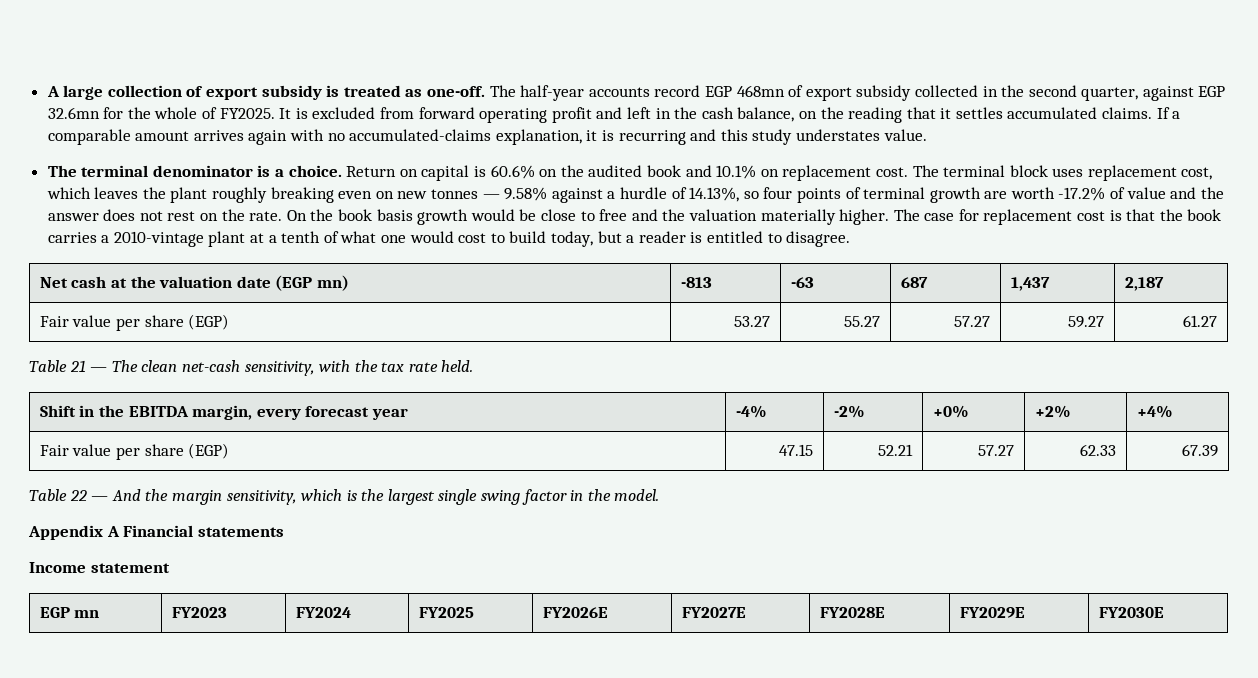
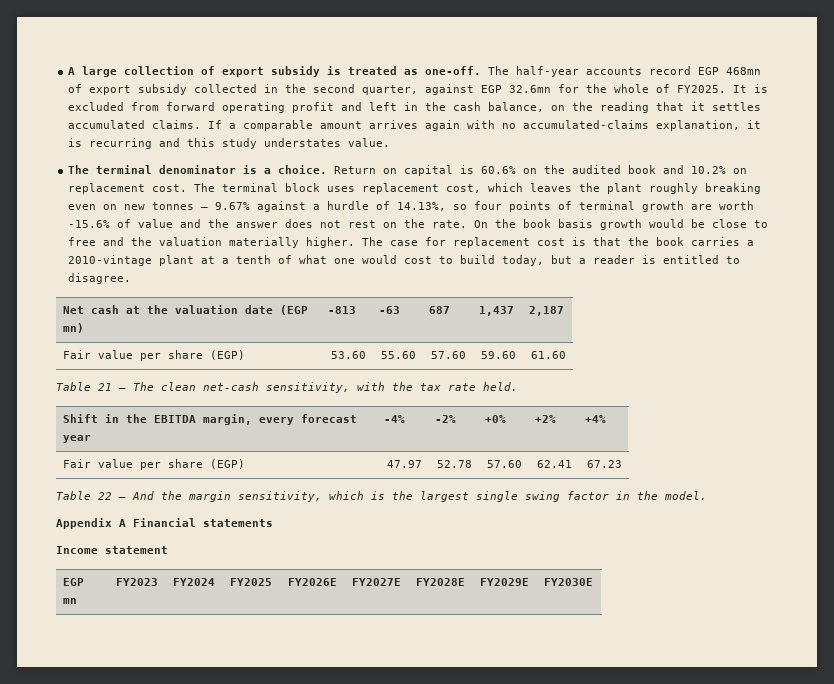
- Return on capital is 60.6% on the audited book and 10.1% on replacement cost.
+ Return on capital is 60.6% on the audited book and 10.2% on replacement cost.
- The terminal block uses replacement cost, which leaves the plant roughly breaking even on new tonnes — 9.58% against a hurdle of 14.13%, so four points of terminal growth are worth -17.2% of value and the answer does not rest on the rate.
+ The terminal block uses replacement cost, which leaves the plant roughly breaking even on new tonnes — 9.67% against a hurdle of 14.13%, so four points of terminal growth are worth -15.6% of value and the answer does not rest on the rate.
- Fair value per share (EGP) | 53.27 | 55.27 | 57.27 | 59.27 | 61.27
+ Fair value per share (EGP) | 53.60 | 55.60 | 57.60 | 59.60 | 61.60
- Fair value per share (EGP) | 47.15 | 52.21 | 57.27 | 62.33 | 67.39
+ Fair value per share (EGP) | 47.97 | 52.78 | 57.60 | 62.41 | 67.23

